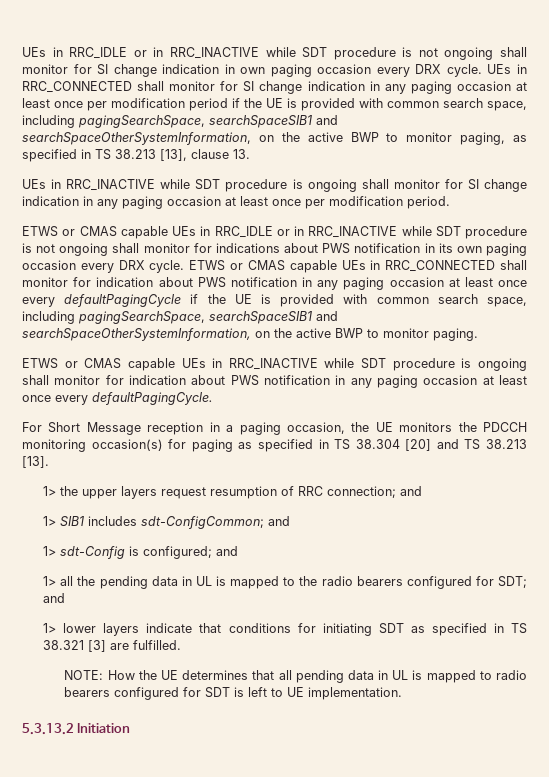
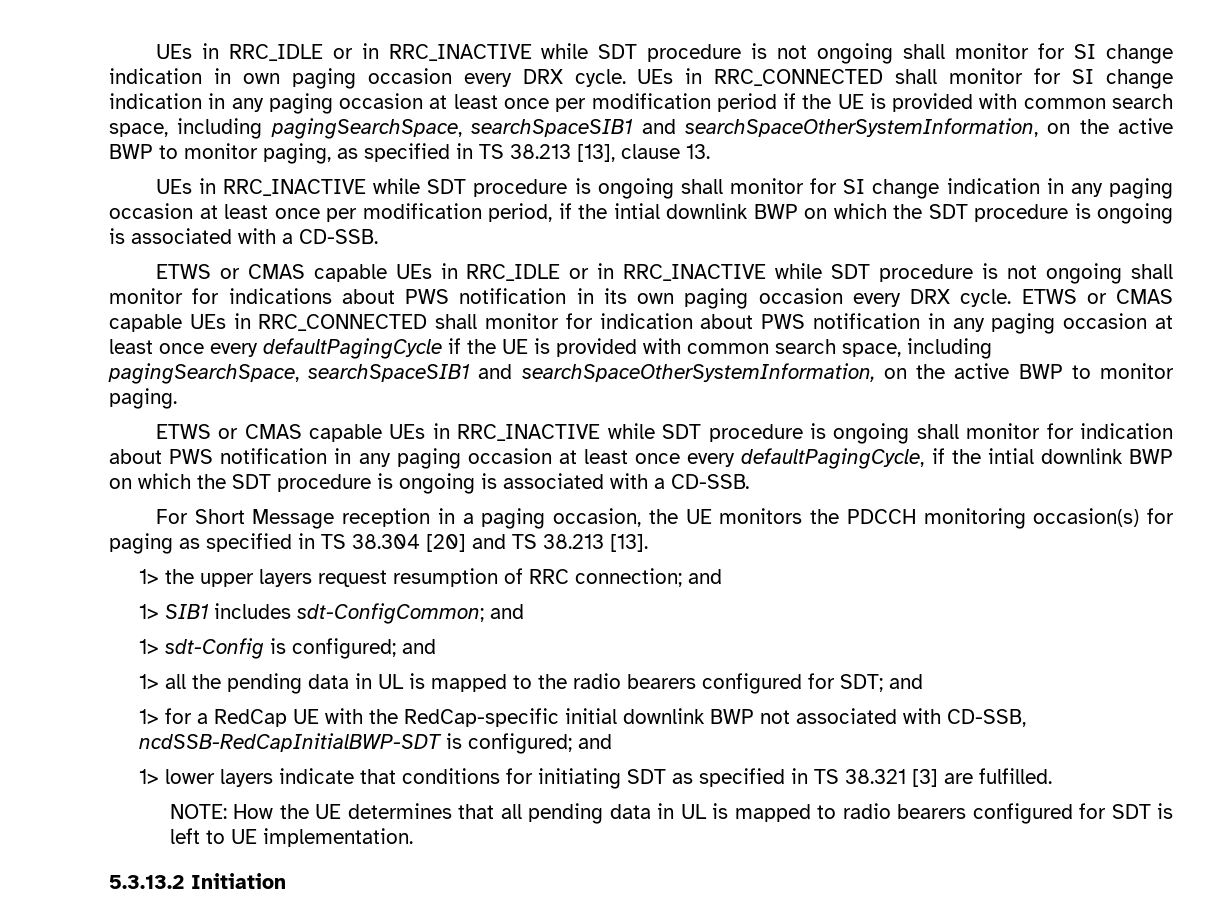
- UEs in RRC_INACTIVE while SDT procedure is ongoing shall monitor for SI change indication in any paging occasion at least once per modification period.
+ UEs in RRC_INACTIVE while SDT procedure is ongoing shall monitor for SI change indication in any paging occasion at least once per modification period, if the intial downlink BWP on which the SDT procedure is ongoing is associated with a CD-SSB.
- ETWS or CMAS capable UEs in RRC_INACTIVE while SDT procedure is ongoing shall monitor for indication about PWS notification in any paging occasion at least once every defaultPagingCycle.
+ ETWS or CMAS capable UEs in RRC_INACTIVE while SDT procedure is ongoing shall monitor for indication about PWS notification in any paging occasion at least once every defaultPagingCycle, if the intial downlink BWP on which the SDT procedure is ongoing is associated with a CD-SSB.
+ 1> for a RedCap UE with the RedCap-specific initial downlink BWP not associated with CD-SSB, ncdSSB-RedCapInitialBWP-SDT is configured; and

